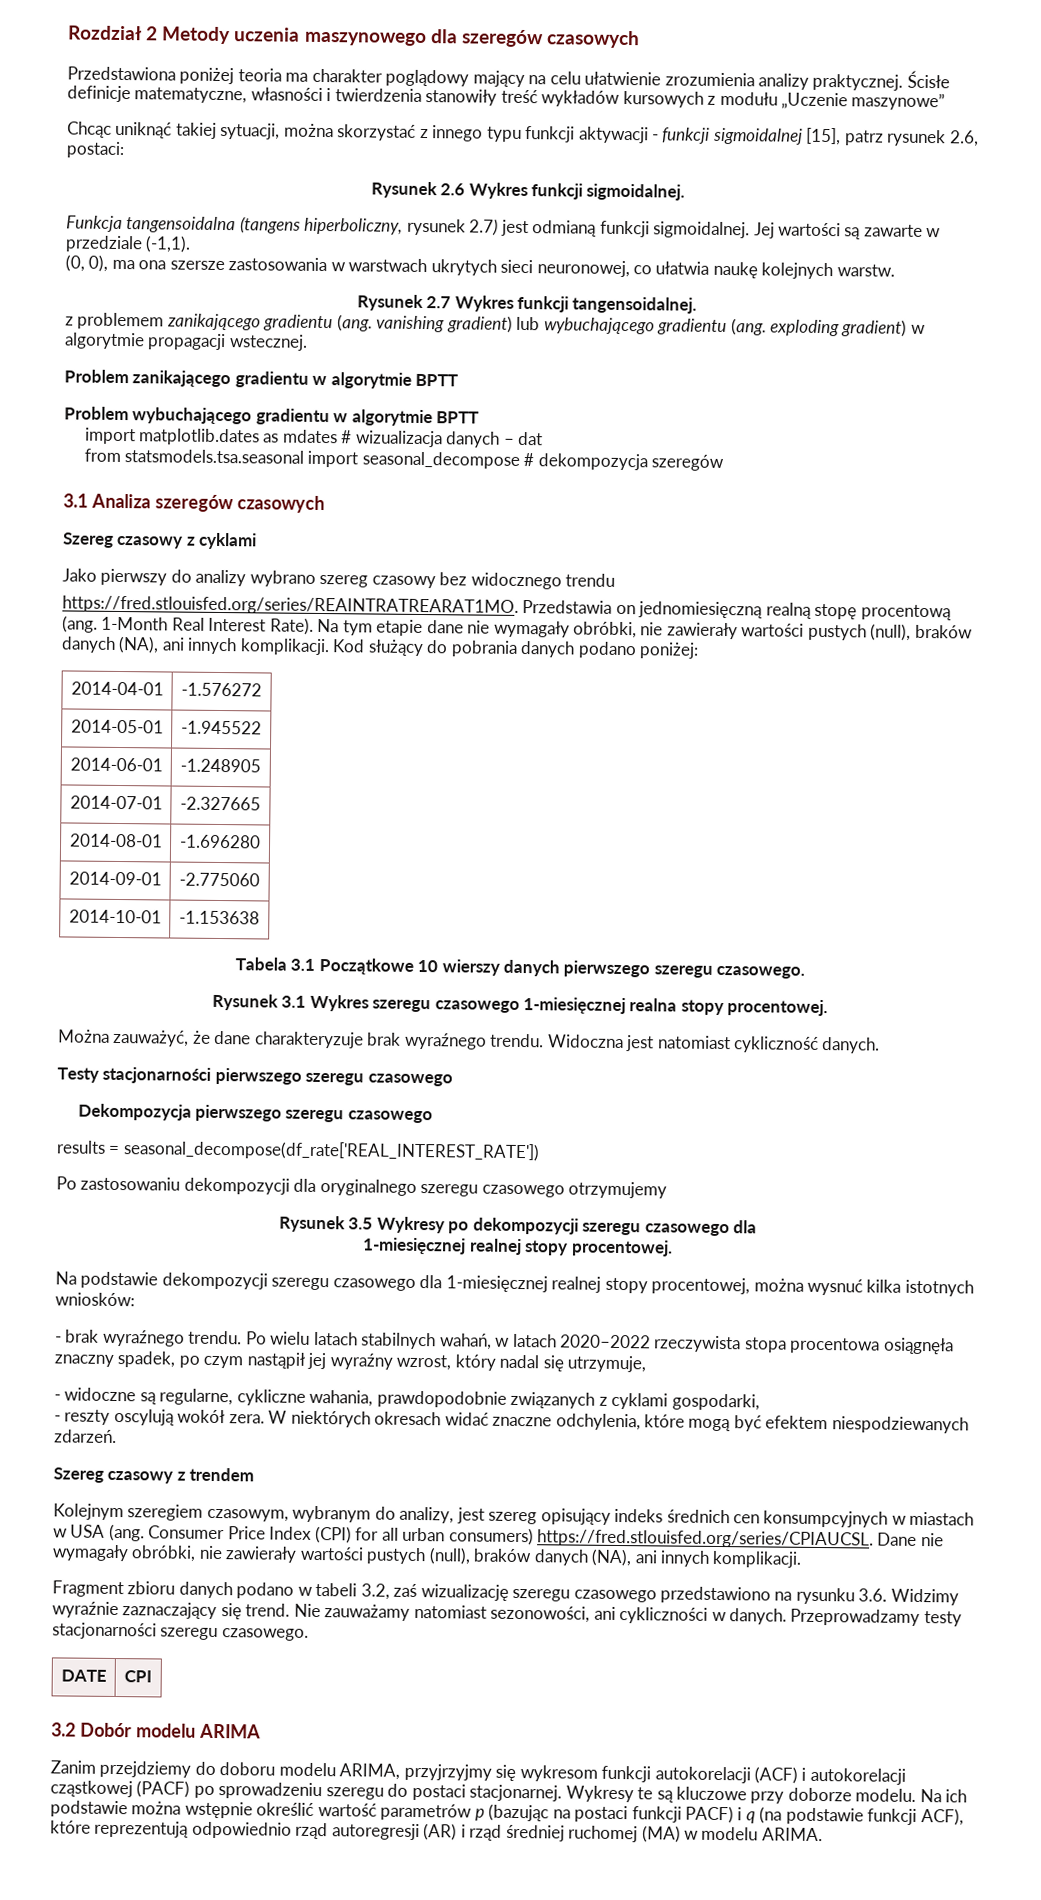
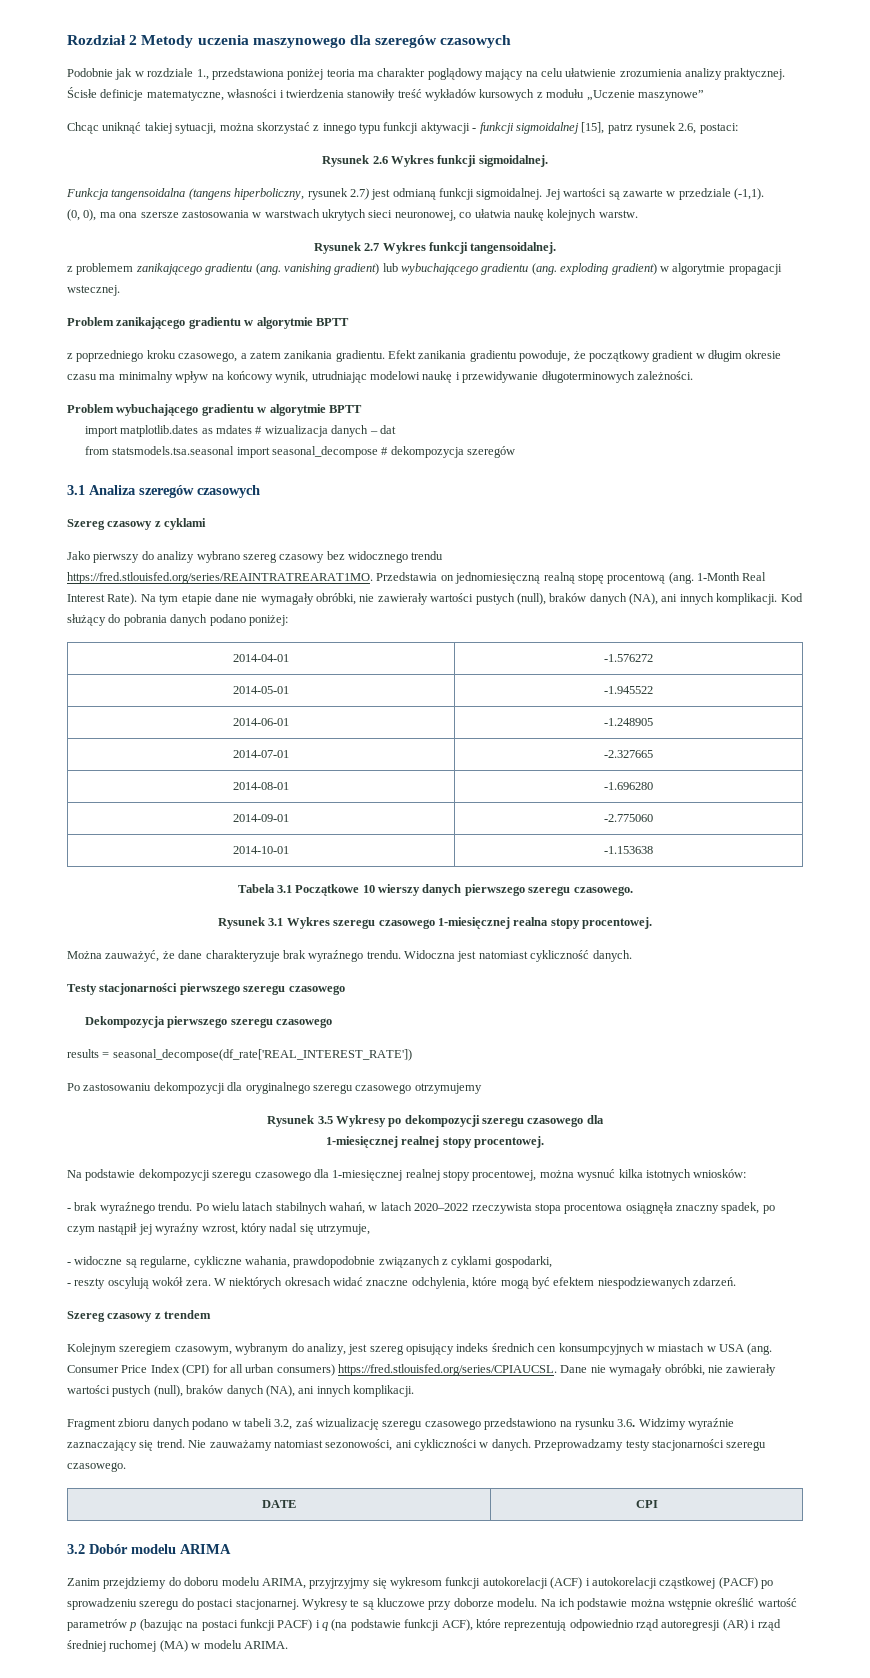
- Przedstawiona poniżej teoria ma charakter poglądowy mający na celu ułatwienie zrozumienia analizy praktycznej.
+ Podobnie jak w rozdziale 1., przedstawiona poniżej teoria ma charakter poglądowy mający na celu ułatwienie zrozumienia analizy praktycznej.
+ z poprzedniego kroku czasowego, a zatem zanikania gradientu. Efekt zanikania gradientu powoduje, że początkowy gradient w długim okresie czasu ma minimalny wpływ na końcowy wynik, utrudniając modelowi naukę i przewidywanie długoterminowych zależności.

